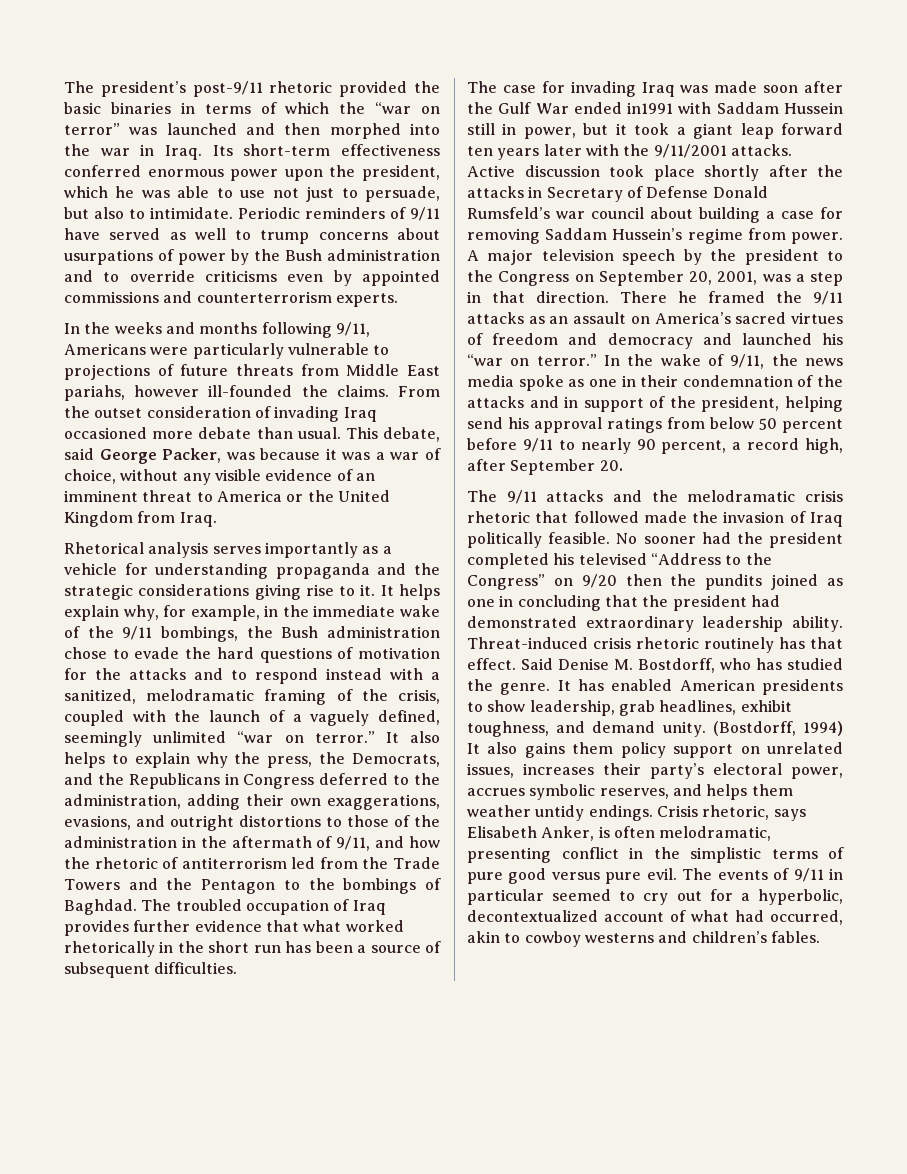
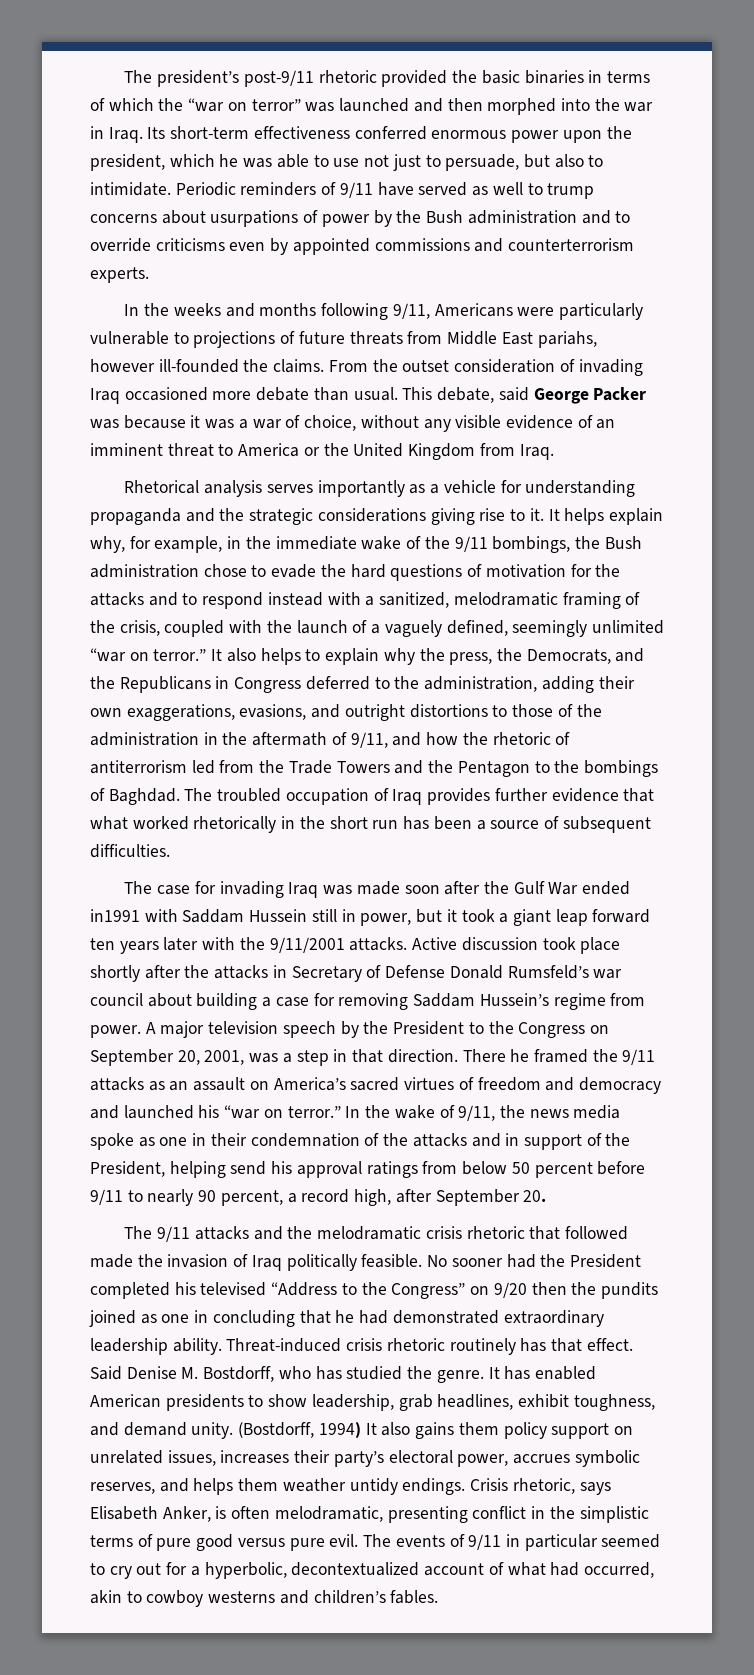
- This debate, said George Packer, was because it was a war of choice, without any visible evidence of an imminent threat to America or the United Kingdom from Iraq.
+ This debate, said George Packer was because it was a war of choice, without any visible evidence of an imminent threat to America or the United Kingdom from Iraq.
- A major television speech by the president to the Congress on September 20, 2001, was a step in that direction.
+ A major television speech by the President to the Congress on September 20, 2001, was a step in that direction.
- In the wake of 9/11, the news media spoke as one in their condemnation of the attacks and in support of the president, helping send his approval ratings from below 50 percent before 9/11 to nearly 90 percent, a record high, after September 20.
+ In the wake of 9/11, the news media spoke as one in their condemnation of the attacks and in support of the President, helping send his approval ratings from below 50 percent before 9/11 to nearly 90 percent, a record high, after September 20.
- No sooner had the president completed his televised “Address to the Congress” on 9/20 then the pundits joined as one in concluding that the president had demonstrated extraordinary leadership ability.
+ No sooner had the President completed his televised “Address to the Congress” on 9/20 then the pundits joined as one in concluding that he had demonstrated extraordinary leadership ability.

